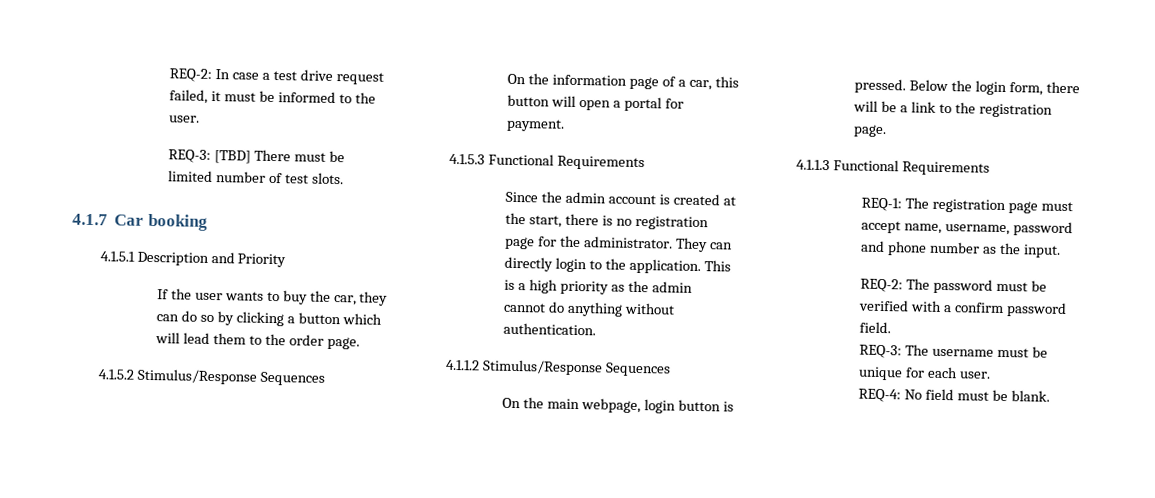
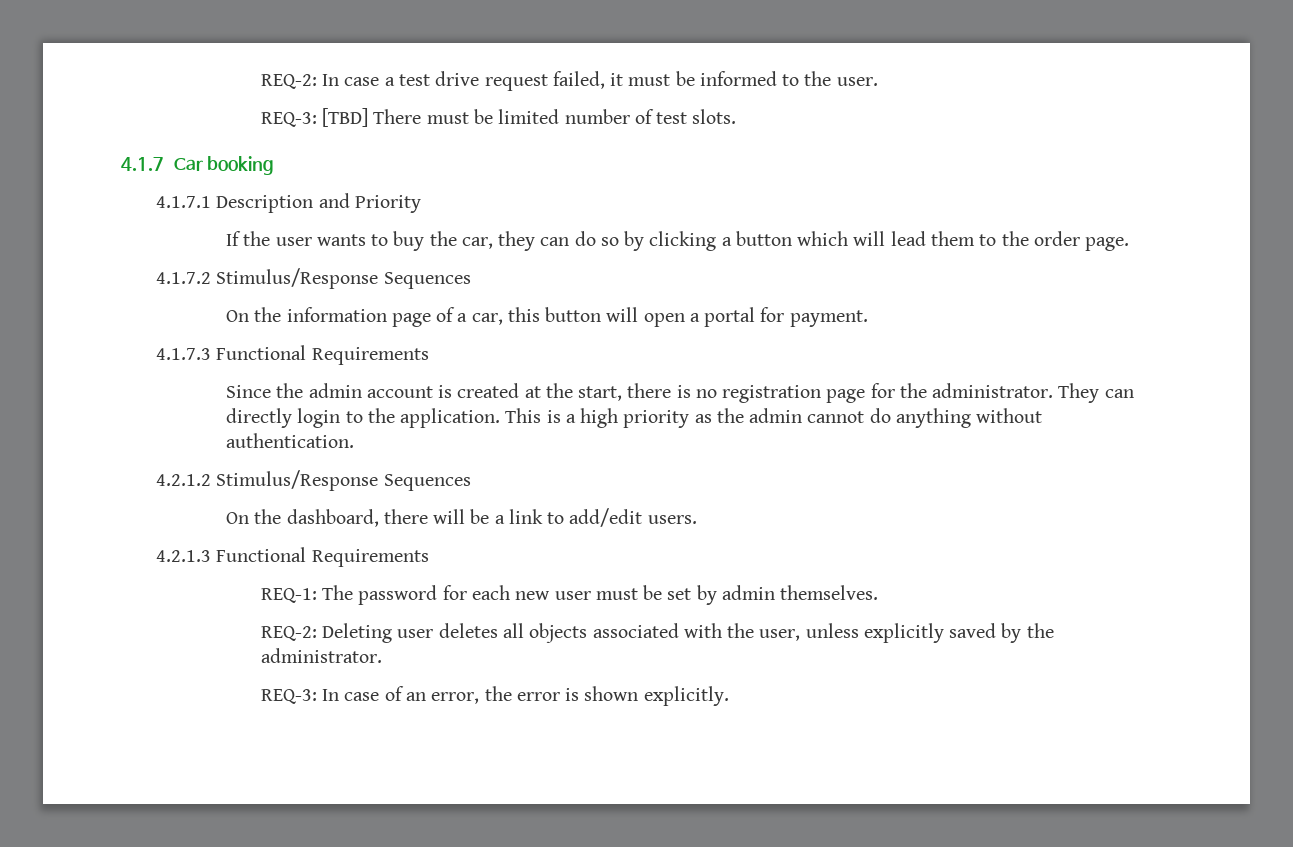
- 4.1.5.1 Description and Priority
+ 4.1.7.1 Description and Priority
- 4.1.5.2 Stimulus/Response Sequences
+ 4.1.7.2 Stimulus/Response Sequences
- 4.1.5.3 Functional Requirements
+ 4.1.7.3 Functional Requirements
- 4.1.1.2 Stimulus/Response Sequences
- On the main webpage, login button is pressed. Below the login form, there will be a link to the registration page.
- 4.1.1.3 Functional Requirements
+ 4.2.1.2 Stimulus/Response Sequences
+ On the dashboard, there will be a link to add/edit users.
+ 4.2.1.3 Functional Requirements
- REQ-1: The registration page must accept name, username, password and phone number as the input.
- REQ-2: The password must be verified with a confirm password field.
- REQ-3: The username must be unique for each user.
- REQ-4: No field must be blank.
+ REQ-1: The password for each new user must be set by admin themselves.
+ REQ-2: Deleting user deletes all objects associated with the user, unless explicitly saved by the administrator.
+ REQ-3: In case of an error, the error is shown explicitly.

